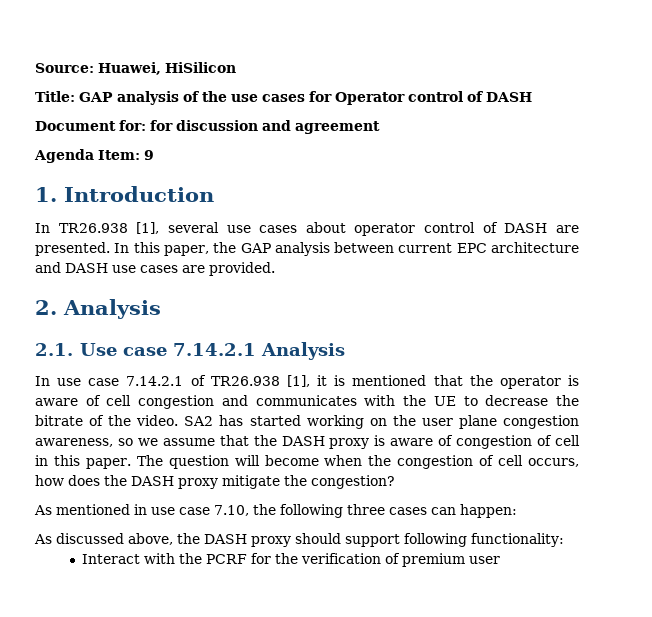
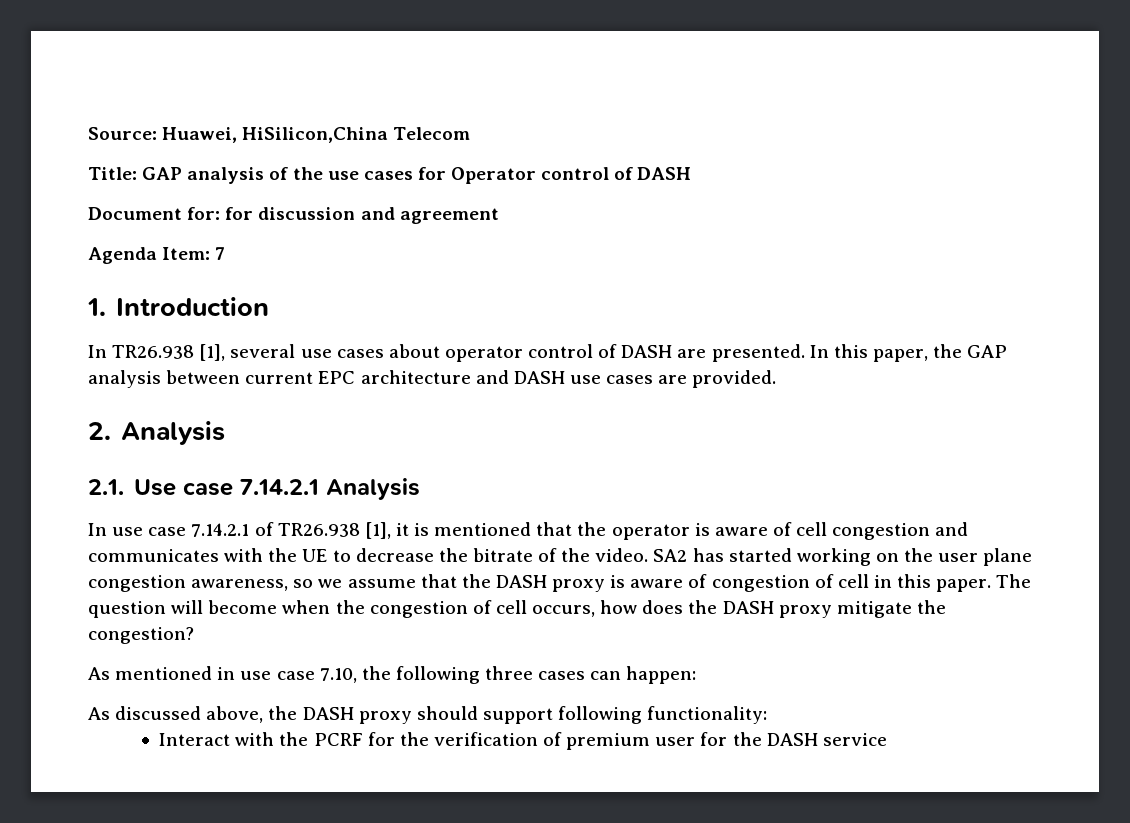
- Source: Huawei, HiSilicon
+ Source: Huawei, HiSilicon,China Telecom
- Agenda Item: 9
+ Agenda Item: 7
- Interact with the PCRF for the verification of premium user
+ Interact with the PCRF for the verification of premium user for the DASH service

